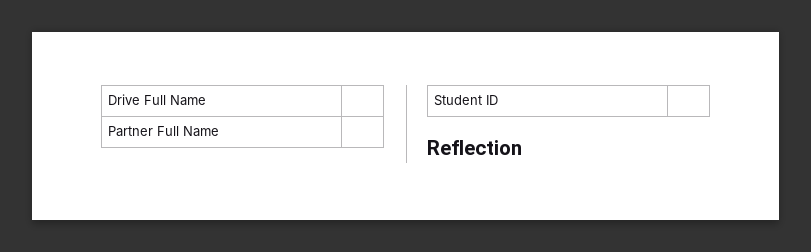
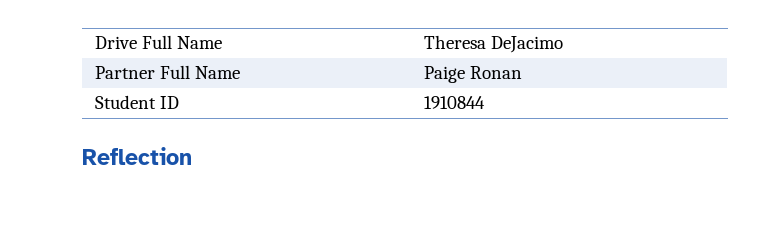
- Drive Full Name |
+ Drive Full Name | Theresa DeJacimo
- Partner Full Name |
+ Partner Full Name | Paige Ronan
- Student ID |
+ Student ID | 1910844

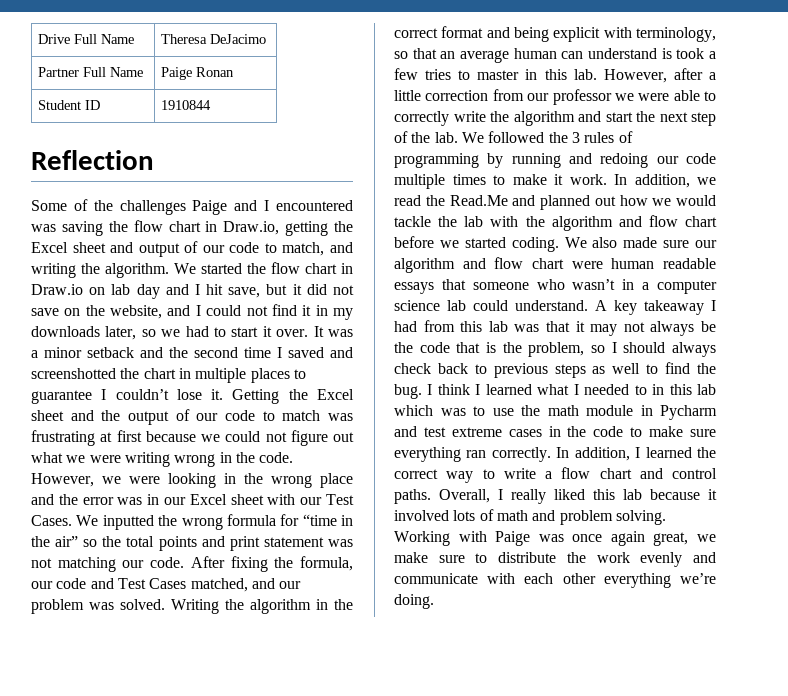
+ Some of the challenges Paige and I encountered was saving the flow chart in Draw.io, getting the Excel sheet and output of our code to match, and writing the algorithm. We started the flow chart in Draw.io on lab day and I hit save, but it did not save on the website, and I could not find it in my downloads later, so we had to start it over. It was a minor setback and the second time I saved and screenshotted the chart in multiple places to guarantee I couldn’t lose it. Getting the Excel sheet and the output of our code to match was frustrating at first because we could not figure out what we were writing wrong in the code. However, we were looking in the wrong place and the error was in our Excel sheet with our Test Cases. We inputted the wrong formula for “time in the air” so the total points and print statement was not matching our code. After fixing the formula, our code and Test Cases matched, and our problem was solved. Writing the algorithm in the correct format and being explicit with terminology, so that an average human can understand is took a few tries to master in this lab. However, after a little correction from our professor we were able to correctly write the algorithm and start the next step of the lab. We followed the 3 rules of programming by running and redoing our code multiple times to make it work. In addition, we read the Read.Me and planned out how we would tackle the lab with the algorithm and flow chart before we started coding. We also made sure our algorithm and flow chart were human readable essays that someone who wasn’t in a computer science lab could understand. A key takeaway I had from this lab was that it may not always be the code that is the problem, so I should always check back to previous steps as well to find the bug. I think I learned what I needed to in this lab which was to use the math module in Pycharm and test extreme cases in the code to make sure everything ran correctly. In addition, I learned the correct way to write a flow chart and control paths. Overall, I really liked this lab because it involved lots of math and problem solving. Working with Paige was once again great, we make sure to distribute the work evenly and communicate with each other everything we’re doing.

